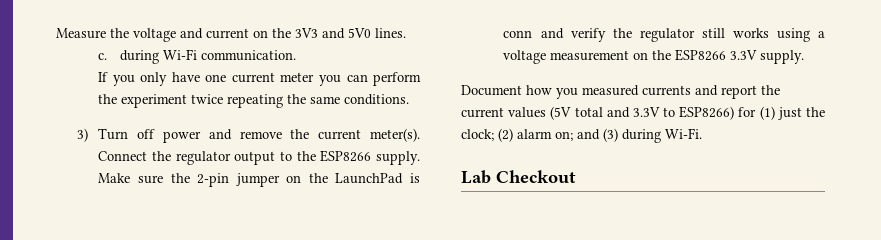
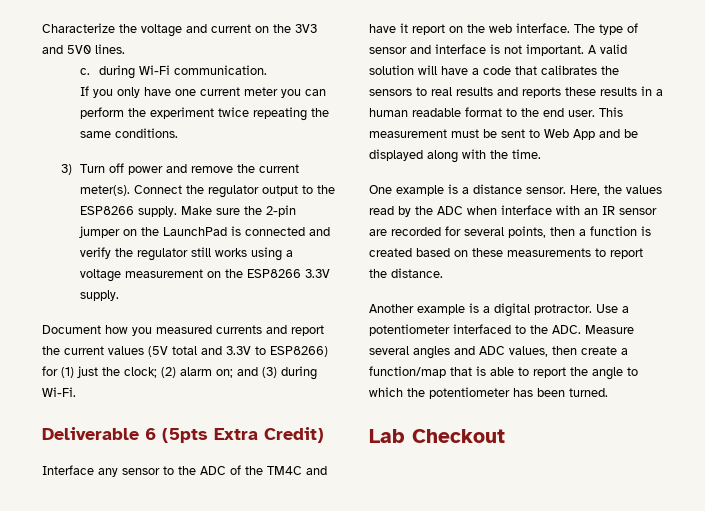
- Measure the voltage and current on the 3V3 and 5V0 lines.
+ Characterize the voltage and current on the 3V3 and 5V0 lines.
- Make sure the 2-pin jumper on the LaunchPad is conn and verify the regulator still works using a voltage measurement on the ESP8266 3.3V supply.
+ Make sure the 2-pin jumper on the LaunchPad is connected and verify the regulator still works using a voltage measurement on the ESP8266 3.3V supply.
+ Deliverable 6 (5pts Extra Credit)
+ Interface any sensor to the ADC of the TM4C and have it report on the web interface. The type of sensor and interface is not important. A valid solution will have a code that calibrates the sensors to real results and reports these results in a human readable format to the end user. This measurement must be sent to Web App and be displayed along with the time.
+ One example is a distance sensor. Here, the values read by the ADC when interface with an IR sensor are recorded for several points, then a function is created based on these measurements to report the distance.
+ Another example is a digital protractor. Use a potentiometer interfaced to the ADC. Measure several angles and ADC values, then create a function/map that is able to report the angle to which the potentiometer has been turned.

